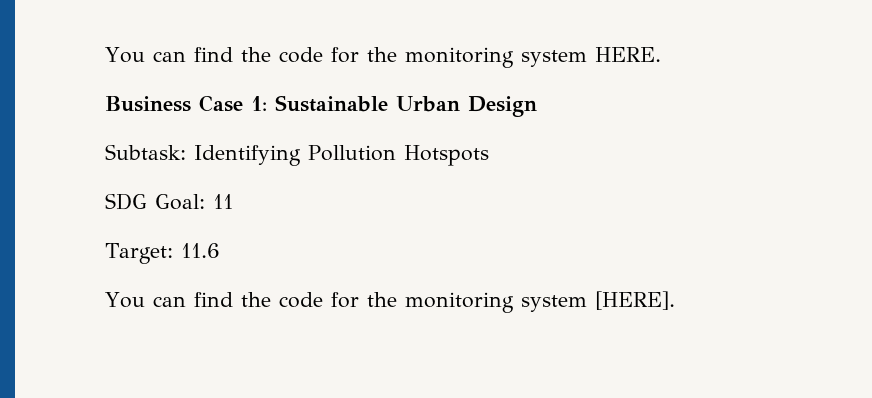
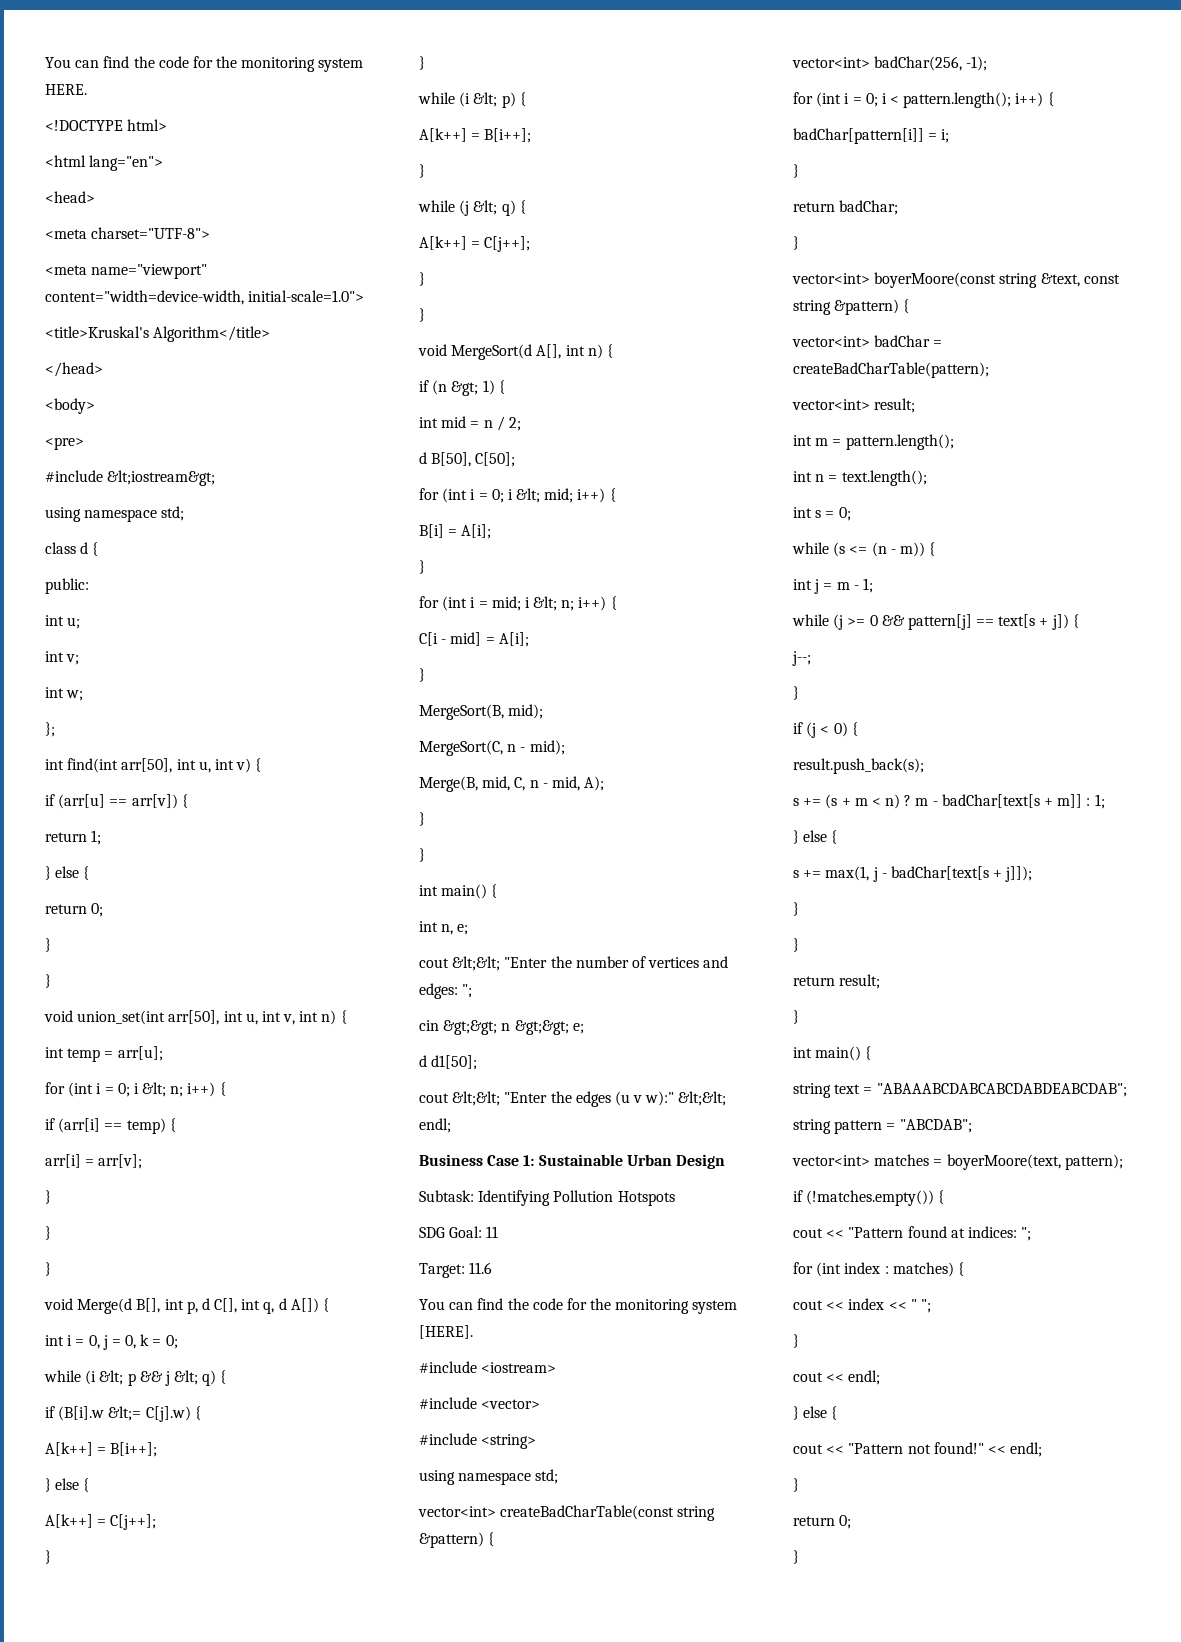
+ <!DOCTYPE html>
+ <html lang="en">
+ <head>
+ <meta charset="UTF-8">
+ <meta name="viewport" content="width=device-width, initial-scale=1.0">
+ <title>Kruskal's Algorithm</title>
+ </head>
+ <body>
+ <pre>
+ #include &lt;iostream&gt;
+ using namespace std;
+ class d {
+ public:
+ int u;
+ int v;
+ int w;
+ };
+ int find(int arr[50], int u, int v) {
+ if (arr[u] == arr[v]) {
+ return 1;
+ } else {
+ return 0;
+ }
+ }
+ void union_set(int arr[50], int u, int v, int n) {
+ int temp = arr[u];
+ for (int i = 0; i &lt; n; i++) {
+ if (arr[i] == temp) {
+ arr[i] = arr[v];
+ }
+ }
+ }
+ void Merge(d B[], int p, d C[], int q, d A[]) {
+ int i = 0, j = 0, k = 0;
+ while (i &lt; p && j &lt; q) {
+ if (B[i].w &lt;= C[j].w) {
+ A[k++] = B[i++];
+ } else {
+ A[k++] = C[j++];
+ }
+ }
+ while (i &lt; p) {
+ A[k++] = B[i++];
+ }
+ while (j &lt; q) {
+ A[k++] = C[j++];
+ }
+ }
+ void MergeSort(d A[], int n) {
+ if (n &gt; 1) {
+ int mid = n / 2;
+ d B[50], C[50];
+ for (int i = 0; i &lt; mid; i++) {
+ B[i] = A[i];
+ }
+ for (int i = mid; i &lt; n; i++) {
+ C[i - mid] = A[i];
+ }
+ MergeSort(B, mid);
+ MergeSort(C, n - mid);
+ Merge(B, mid, C, n - mid, A);
+ }
+ }
+ int main() {
+ int n, e;
+ cout &lt;&lt; "Enter the number of vertices and edges: ";
+ cin &gt;&gt; n &gt;&gt; e;
+ d d1[50];
+ cout &lt;&lt; "Enter the edges (u v w):" &lt;&lt; endl;
+ #include <iostream>
+ #include <vector>
+ #include <string>
+ using namespace std;
+ vector<int> createBadCharTable(const string &pattern) {
+ vector<int> badChar(256, -1);
+ for (int i = 0; i < pattern.length(); i++) {
+ badChar[pattern[i]] = i;
+ }
+ return badChar;
+ }
+ vector<int> boyerMoore(const string &text, const string &pattern) {
+ vector<int> badChar = createBadCharTable(pattern);
+ vector<int> result;
+ int m = pattern.length();
+ int n = text.length();
+ int s = 0;
+ while (s <= (n - m)) {
+ int j = m - 1;
+ while (j >= 0 && pattern[j] == text[s + j]) {
+ j--;
+ }
+ if (j < 0) {
+ result.push_back(s);
+ s += (s + m < n) ? m - badChar[text[s + m]] : 1;
+ } else {
+ s += max(1, j - badChar[text[s + j]]);
+ }
+ }
+ return result;
+ }
+ int main() {
+ string text = "ABAAABCDABCABCDABDEABCDAB";
+ string pattern = "ABCDAB";
+ vector<int> matches = boyerMoore(text, pattern);
+ if (!matches.empty()) {
+ cout << "Pattern found at indices: ";
+ for (int index : matches) {
+ cout << index << " ";
+ }
+ cout << endl;
+ } else {
+ cout << "Pattern not found!" << endl;
+ }
+ return 0;
+ }

